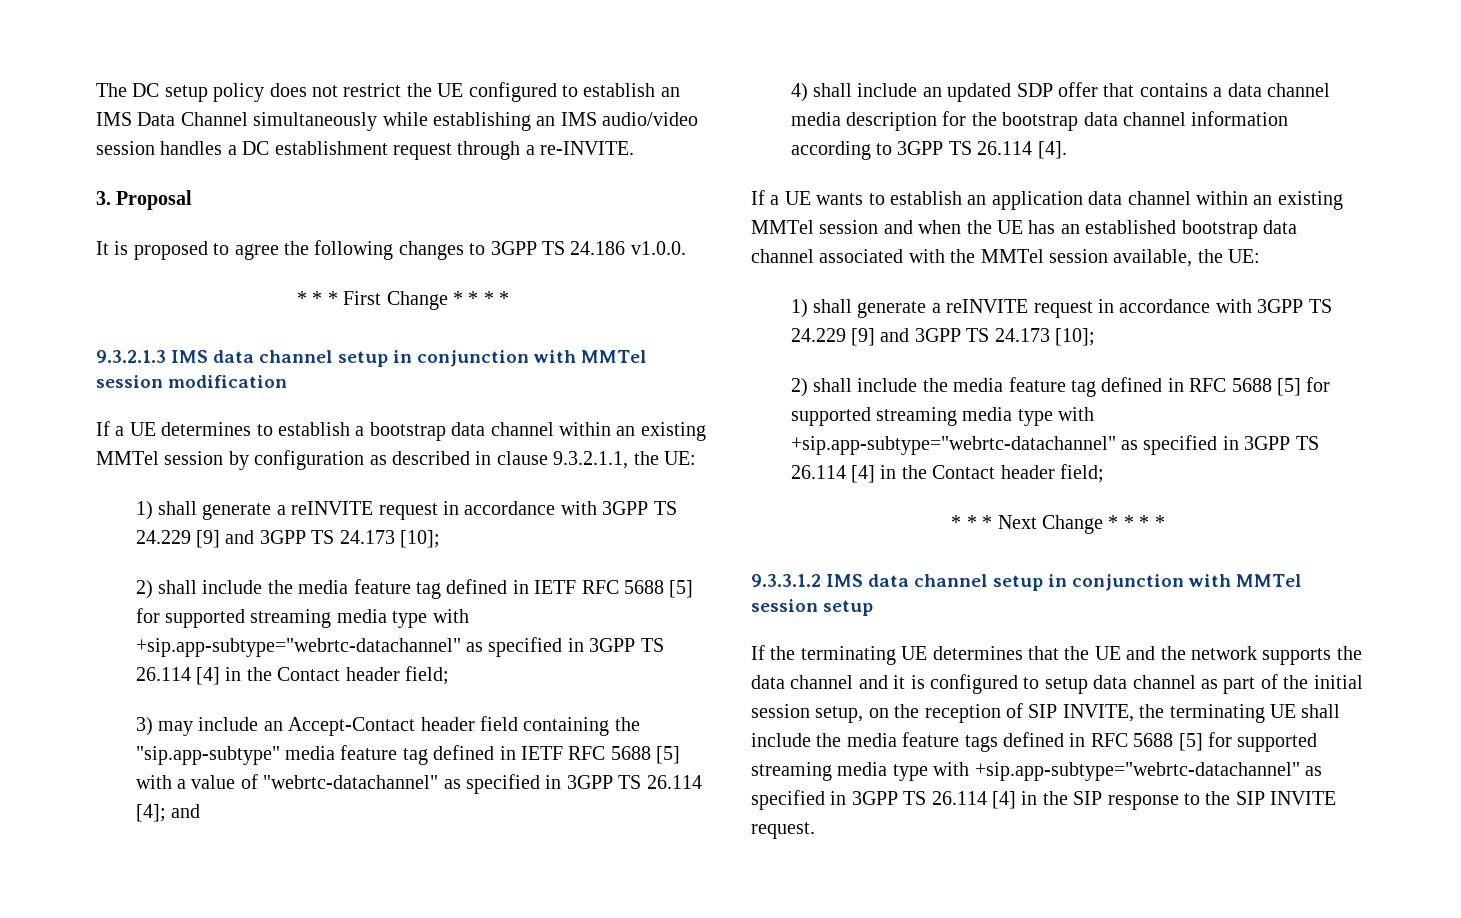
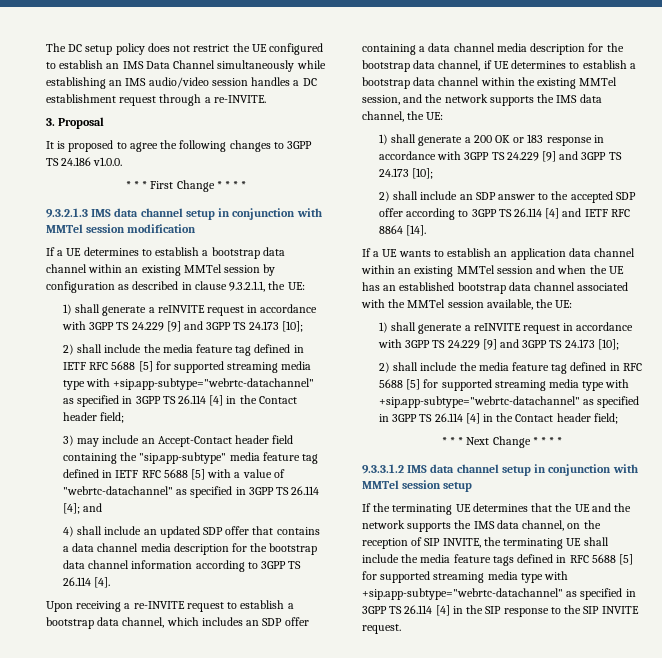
+ Upon receiving a re-INVITE request to establish a bootstrap data channel, which includes an SDP offer containing a data channel media description for the bootstrap data channel, if UE determines to establish a bootstrap data channel within the existing MMTel session, and the network supports the IMS data channel, the UE:
+ 1) shall generate a 200 OK or 183 response in accordance with 3GPP TS 24.229 [9] and 3GPP TS 24.173 [10];
+ 2) shall include an SDP answer to the accepted SDP offer according to 3GPP TS 26.114 [4] and IETF RFC 8864 [14].
- If the terminating UE determines that the UE and the network supports the data channel and it is configured to setup data channel as part of the initial session setup, on the reception of SIP INVITE, the terminating UE shall include the media feature tags defined in RFC 5688 [5] for supported streaming media type with +sip.app-subtype="webrtc-datachannel" as specified in 3GPP TS 26.114 [4] in the SIP response to the SIP INVITE request.
+ If the terminating UE determines that the UE and the network supports the IMS data channel, on the reception of SIP INVITE, the terminating UE shall include the media feature tags defined in RFC 5688 [5] for supported streaming media type with +sip.app-subtype="webrtc-datachannel" as specified in 3GPP TS 26.114 [4] in the SIP response to the SIP INVITE request.

